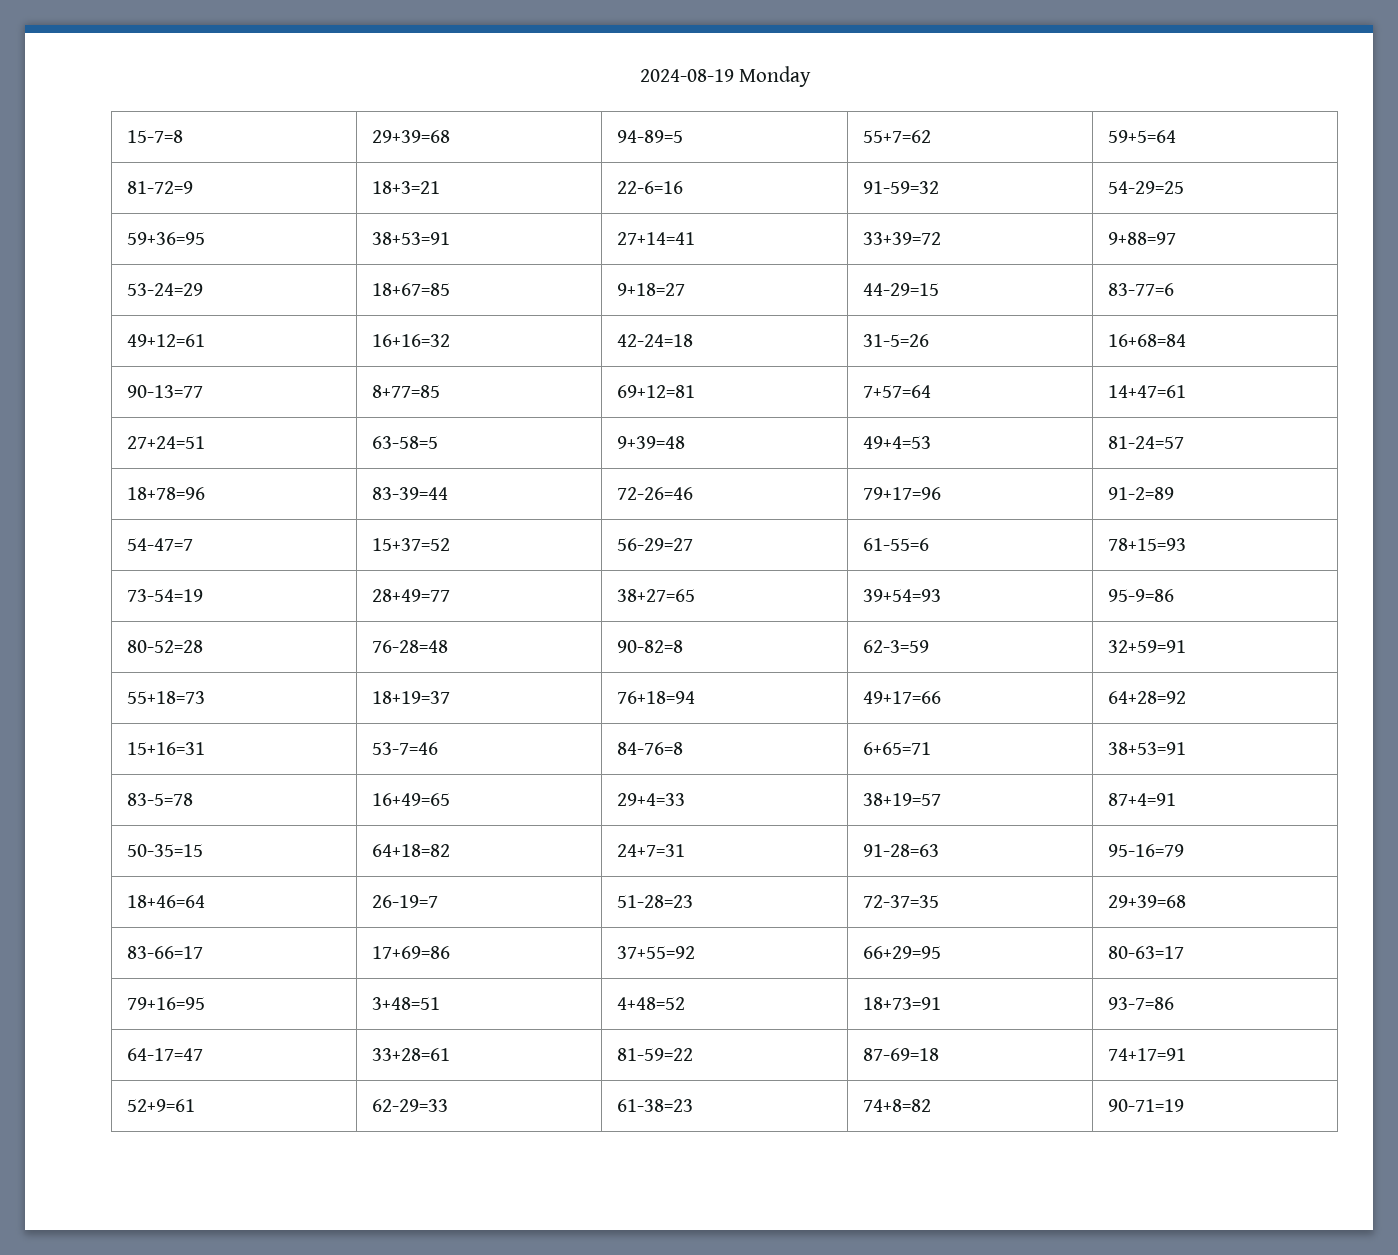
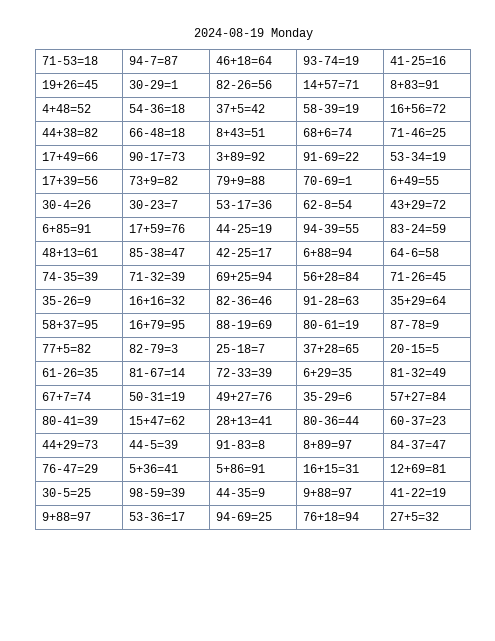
- 15-7=8 | 29+39=68 | 94-89=5 | 55+7=62 | 59+5=64
- 81-72=9 | 18+3=21 | 22-6=16 | 91-59=32 | 54-29=25
- 59+36=95 | 38+53=91 | 27+14=41 | 33+39=72 | 9+88=97
- 53-24=29 | 18+67=85 | 9+18=27 | 44-29=15 | 83-77=6
- 49+12=61 | 16+16=32 | 42-24=18 | 31-5=26 | 16+68=84
- 90-13=77 | 8+77=85 | 69+12=81 | 7+57=64 | 14+47=61
- 27+24=51 | 63-58=5 | 9+39=48 | 49+4=53 | 81-24=57
- 18+78=96 | 83-39=44 | 72-26=46 | 79+17=96 | 91-2=89
- 54-47=7 | 15+37=52 | 56-29=27 | 61-55=6 | 78+15=93
- 73-54=19 | 28+49=77 | 38+27=65 | 39+54=93 | 95-9=86
- 80-52=28 | 76-28=48 | 90-82=8 | 62-3=59 | 32+59=91
- 55+18=73 | 18+19=37 | 76+18=94 | 49+17=66 | 64+28=92
- 15+16=31 | 53-7=46 | 84-76=8 | 6+65=71 | 38+53=91
- 83-5=78 | 16+49=65 | 29+4=33 | 38+19=57 | 87+4=91
- 50-35=15 | 64+18=82 | 24+7=31 | 91-28=63 | 95-16=79
- 18+46=64 | 26-19=7 | 51-28=23 | 72-37=35 | 29+39=68
- 83-66=17 | 17+69=86 | 37+55=92 | 66+29=95 | 80-63=17
- 79+16=95 | 3+48=51 | 4+48=52 | 18+73=91 | 93-7=86
- 64-17=47 | 33+28=61 | 81-59=22 | 87-69=18 | 74+17=91
- 52+9=61 | 62-29=33 | 61-38=23 | 74+8=82 | 90-71=19
+ 71-53=18 | 94-7=87 | 46+18=64 | 93-74=19 | 41-25=16
+ 19+26=45 | 30-29=1 | 82-26=56 | 14+57=71 | 8+83=91
+ 4+48=52 | 54-36=18 | 37+5=42 | 58-39=19 | 16+56=72
+ 44+38=82 | 66-48=18 | 8+43=51 | 68+6=74 | 71-46=25
+ 17+49=66 | 90-17=73 | 3+89=92 | 91-69=22 | 53-34=19
+ 17+39=56 | 73+9=82 | 79+9=88 | 70-69=1 | 6+49=55
+ 30-4=26 | 30-23=7 | 53-17=36 | 62-8=54 | 43+29=72
+ 6+85=91 | 17+59=76 | 44-25=19 | 94-39=55 | 83-24=59
+ 48+13=61 | 85-38=47 | 42-25=17 | 6+88=94 | 64-6=58
+ 74-35=39 | 71-32=39 | 69+25=94 | 56+28=84 | 71-26=45
+ 35-26=9 | 16+16=32 | 82-36=46 | 91-28=63 | 35+29=64
+ 58+37=95 | 16+79=95 | 88-19=69 | 80-61=19 | 87-78=9
+ 77+5=82 | 82-79=3 | 25-18=7 | 37+28=65 | 20-15=5
+ 61-26=35 | 81-67=14 | 72-33=39 | 6+29=35 | 81-32=49
+ 67+7=74 | 50-31=19 | 49+27=76 | 35-29=6 | 57+27=84
+ 80-41=39 | 15+47=62 | 28+13=41 | 80-36=44 | 60-37=23
+ 44+29=73 | 44-5=39 | 91-83=8 | 8+89=97 | 84-37=47
+ 76-47=29 | 5+36=41 | 5+86=91 | 16+15=31 | 12+69=81
+ 30-5=25 | 98-59=39 | 44-35=9 | 9+88=97 | 41-22=19
+ 9+88=97 | 53-36=17 | 94-69=25 | 76+18=94 | 27+5=32

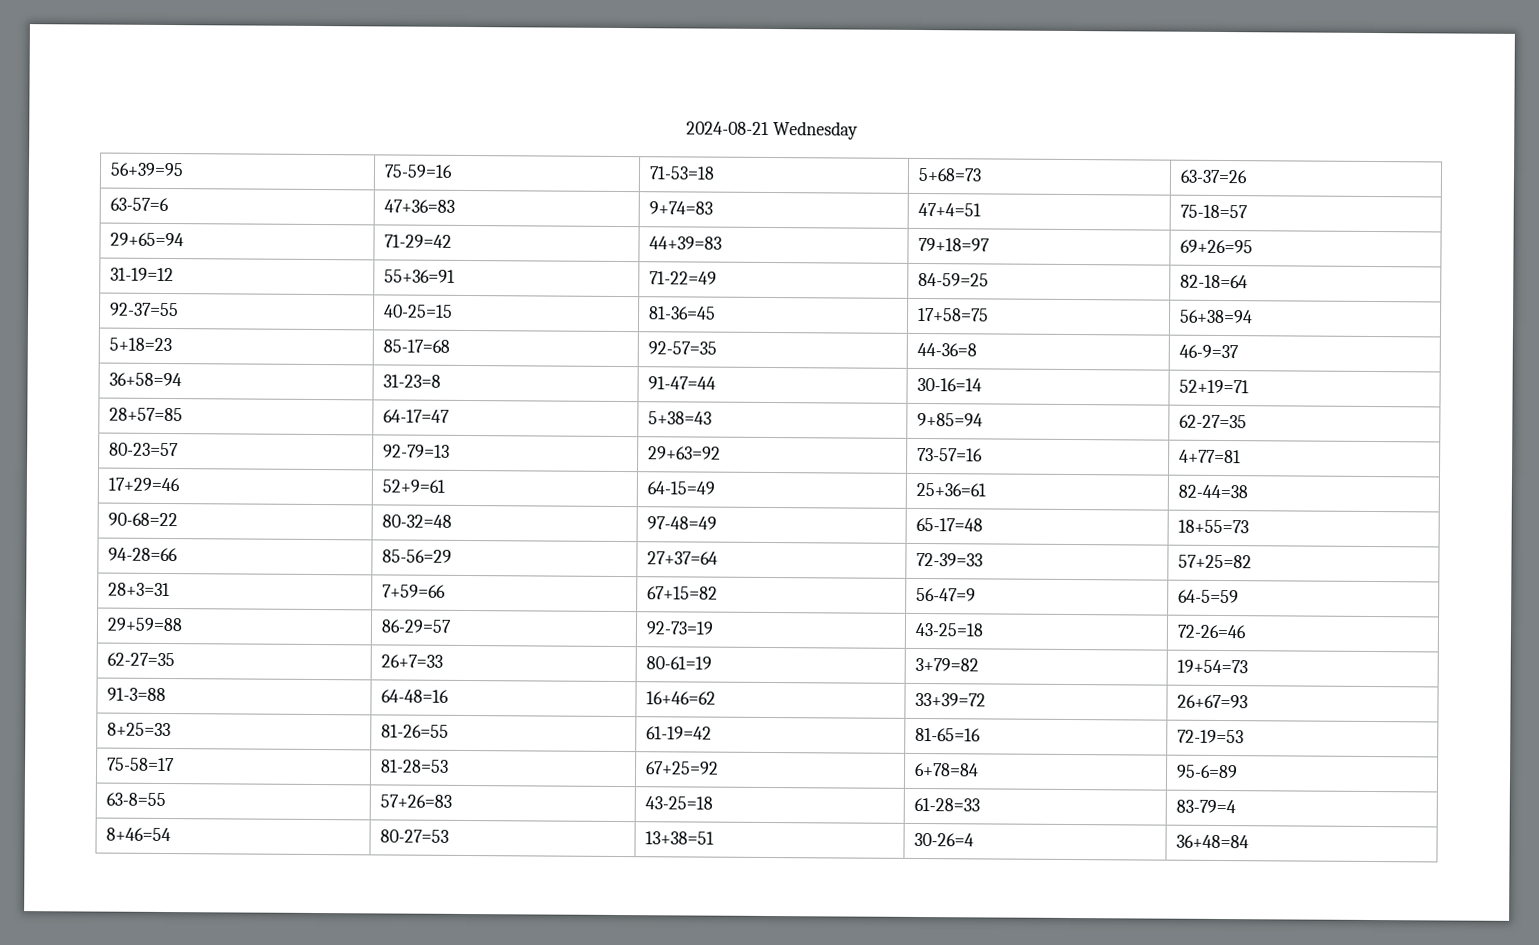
- 2024-08-19 Monday
- 71-53=18 | 94-7=87 | 46+18=64 | 93-74=19 | 41-25=16
- 19+26=45 | 30-29=1 | 82-26=56 | 14+57=71 | 8+83=91
- 4+48=52 | 54-36=18 | 37+5=42 | 58-39=19 | 16+56=72
- 44+38=82 | 66-48=18 | 8+43=51 | 68+6=74 | 71-46=25
- 17+49=66 | 90-17=73 | 3+89=92 | 91-69=22 | 53-34=19
- 17+39=56 | 73+9=82 | 79+9=88 | 70-69=1 | 6+49=55
- 30-4=26 | 30-23=7 | 53-17=36 | 62-8=54 | 43+29=72
- 6+85=91 | 17+59=76 | 44-25=19 | 94-39=55 | 83-24=59
- 48+13=61 | 85-38=47 | 42-25=17 | 6+88=94 | 64-6=58
- 74-35=39 | 71-32=39 | 69+25=94 | 56+28=84 | 71-26=45
- 35-26=9 | 16+16=32 | 82-36=46 | 91-28=63 | 35+29=64
- 58+37=95 | 16+79=95 | 88-19=69 | 80-61=19 | 87-78=9
- 77+5=82 | 82-79=3 | 25-18=7 | 37+28=65 | 20-15=5
- 61-26=35 | 81-67=14 | 72-33=39 | 6+29=35 | 81-32=49
- 67+7=74 | 50-31=19 | 49+27=76 | 35-29=6 | 57+27=84
- 80-41=39 | 15+47=62 | 28+13=41 | 80-36=44 | 60-37=23
- 44+29=73 | 44-5=39 | 91-83=8 | 8+89=97 | 84-37=47
- 76-47=29 | 5+36=41 | 5+86=91 | 16+15=31 | 12+69=81
- 30-5=25 | 98-59=39 | 44-35=9 | 9+88=97 | 41-22=19
- 9+88=97 | 53-36=17 | 94-69=25 | 76+18=94 | 27+5=32
+ 2024-08-21 Wednesday
+ 56+39=95 | 75-59=16 | 71-53=18 | 5+68=73 | 63-37=26
+ 63-57=6 | 47+36=83 | 9+74=83 | 47+4=51 | 75-18=57
+ 29+65=94 | 71-29=42 | 44+39=83 | 79+18=97 | 69+26=95
+ 31-19=12 | 55+36=91 | 71-22=49 | 84-59=25 | 82-18=64
+ 92-37=55 | 40-25=15 | 81-36=45 | 17+58=75 | 56+38=94
+ 5+18=23 | 85-17=68 | 92-57=35 | 44-36=8 | 46-9=37
+ 36+58=94 | 31-23=8 | 91-47=44 | 30-16=14 | 52+19=71
+ 28+57=85 | 64-17=47 | 5+38=43 | 9+85=94 | 62-27=35
+ 80-23=57 | 92-79=13 | 29+63=92 | 73-57=16 | 4+77=81
+ 17+29=46 | 52+9=61 | 64-15=49 | 25+36=61 | 82-44=38
+ 90-68=22 | 80-32=48 | 97-48=49 | 65-17=48 | 18+55=73
+ 94-28=66 | 85-56=29 | 27+37=64 | 72-39=33 | 57+25=82
+ 28+3=31 | 7+59=66 | 67+15=82 | 56-47=9 | 64-5=59
+ 29+59=88 | 86-29=57 | 92-73=19 | 43-25=18 | 72-26=46
+ 62-27=35 | 26+7=33 | 80-61=19 | 3+79=82 | 19+54=73
+ 91-3=88 | 64-48=16 | 16+46=62 | 33+39=72 | 26+67=93
+ 8+25=33 | 81-26=55 | 61-19=42 | 81-65=16 | 72-19=53
+ 75-58=17 | 81-28=53 | 67+25=92 | 6+78=84 | 95-6=89
+ 63-8=55 | 57+26=83 | 43-25=18 | 61-28=33 | 83-79=4
+ 8+46=54 | 80-27=53 | 13+38=51 | 30-26=4 | 36+48=84

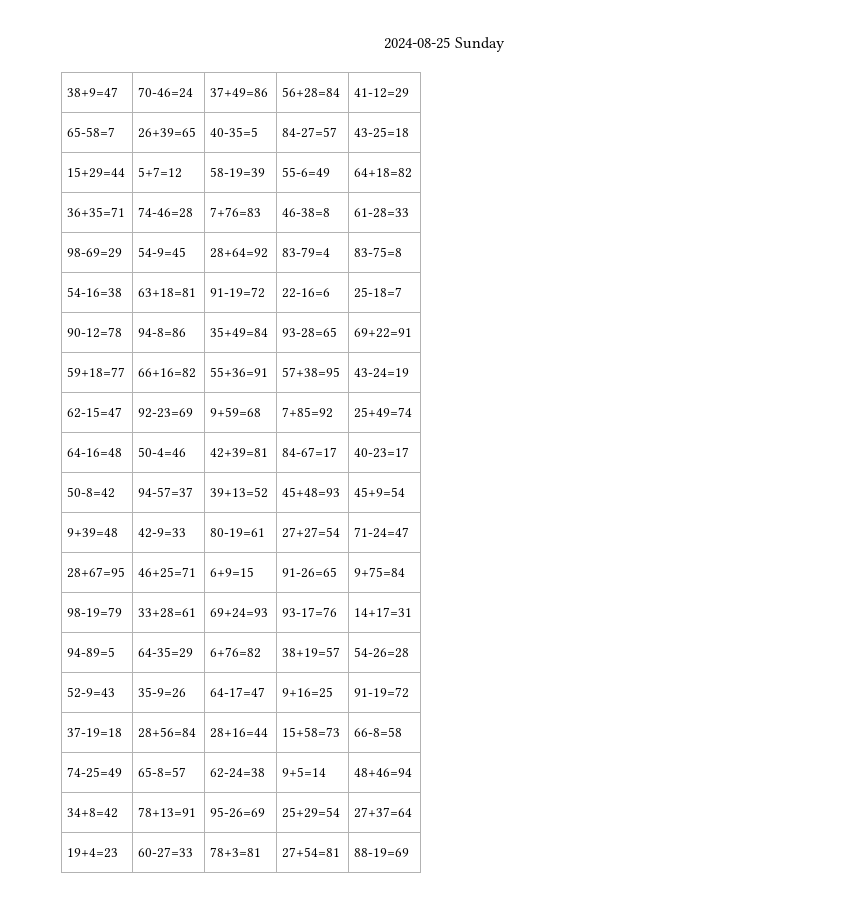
- 2024-08-21 Wednesday
- 56+39=95 | 75-59=16 | 71-53=18 | 5+68=73 | 63-37=26
- 63-57=6 | 47+36=83 | 9+74=83 | 47+4=51 | 75-18=57
- 29+65=94 | 71-29=42 | 44+39=83 | 79+18=97 | 69+26=95
- 31-19=12 | 55+36=91 | 71-22=49 | 84-59=25 | 82-18=64
- 92-37=55 | 40-25=15 | 81-36=45 | 17+58=75 | 56+38=94
- 5+18=23 | 85-17=68 | 92-57=35 | 44-36=8 | 46-9=37
- 36+58=94 | 31-23=8 | 91-47=44 | 30-16=14 | 52+19=71
- 28+57=85 | 64-17=47 | 5+38=43 | 9+85=94 | 62-27=35
- 80-23=57 | 92-79=13 | 29+63=92 | 73-57=16 | 4+77=81
- 17+29=46 | 52+9=61 | 64-15=49 | 25+36=61 | 82-44=38
- 90-68=22 | 80-32=48 | 97-48=49 | 65-17=48 | 18+55=73
- 94-28=66 | 85-56=29 | 27+37=64 | 72-39=33 | 57+25=82
- 28+3=31 | 7+59=66 | 67+15=82 | 56-47=9 | 64-5=59
- 29+59=88 | 86-29=57 | 92-73=19 | 43-25=18 | 72-26=46
- 62-27=35 | 26+7=33 | 80-61=19 | 3+79=82 | 19+54=73
- 91-3=88 | 64-48=16 | 16+46=62 | 33+39=72 | 26+67=93
- 8+25=33 | 81-26=55 | 61-19=42 | 81-65=16 | 72-19=53
- 75-58=17 | 81-28=53 | 67+25=92 | 6+78=84 | 95-6=89
- 63-8=55 | 57+26=83 | 43-25=18 | 61-28=33 | 83-79=4
- 8+46=54 | 80-27=53 | 13+38=51 | 30-26=4 | 36+48=84
+ 2024-08-25 Sunday
+ 38+9=47 | 70-46=24 | 37+49=86 | 56+28=84 | 41-12=29
+ 65-58=7 | 26+39=65 | 40-35=5 | 84-27=57 | 43-25=18
+ 15+29=44 | 5+7=12 | 58-19=39 | 55-6=49 | 64+18=82
+ 36+35=71 | 74-46=28 | 7+76=83 | 46-38=8 | 61-28=33
+ 98-69=29 | 54-9=45 | 28+64=92 | 83-79=4 | 83-75=8
+ 54-16=38 | 63+18=81 | 91-19=72 | 22-16=6 | 25-18=7
+ 90-12=78 | 94-8=86 | 35+49=84 | 93-28=65 | 69+22=91
+ 59+18=77 | 66+16=82 | 55+36=91 | 57+38=95 | 43-24=19
+ 62-15=47 | 92-23=69 | 9+59=68 | 7+85=92 | 25+49=74
+ 64-16=48 | 50-4=46 | 42+39=81 | 84-67=17 | 40-23=17
+ 50-8=42 | 94-57=37 | 39+13=52 | 45+48=93 | 45+9=54
+ 9+39=48 | 42-9=33 | 80-19=61 | 27+27=54 | 71-24=47
+ 28+67=95 | 46+25=71 | 6+9=15 | 91-26=65 | 9+75=84
+ 98-19=79 | 33+28=61 | 69+24=93 | 93-17=76 | 14+17=31
+ 94-89=5 | 64-35=29 | 6+76=82 | 38+19=57 | 54-26=28
+ 52-9=43 | 35-9=26 | 64-17=47 | 9+16=25 | 91-19=72
+ 37-19=18 | 28+56=84 | 28+16=44 | 15+58=73 | 66-8=58
+ 74-25=49 | 65-8=57 | 62-24=38 | 9+5=14 | 48+46=94
+ 34+8=42 | 78+13=91 | 95-26=69 | 25+29=54 | 27+37=64
+ 19+4=23 | 60-27=33 | 78+3=81 | 27+54=81 | 88-19=69

